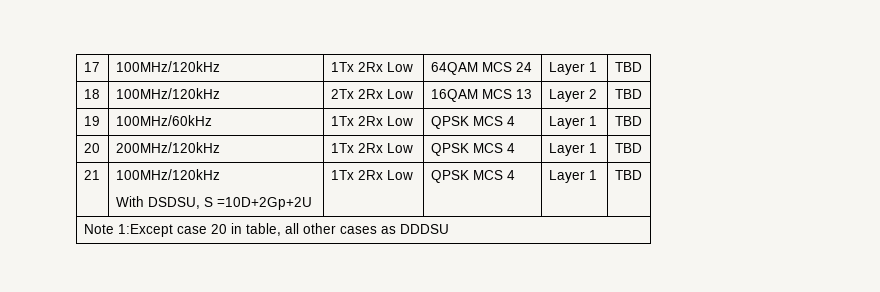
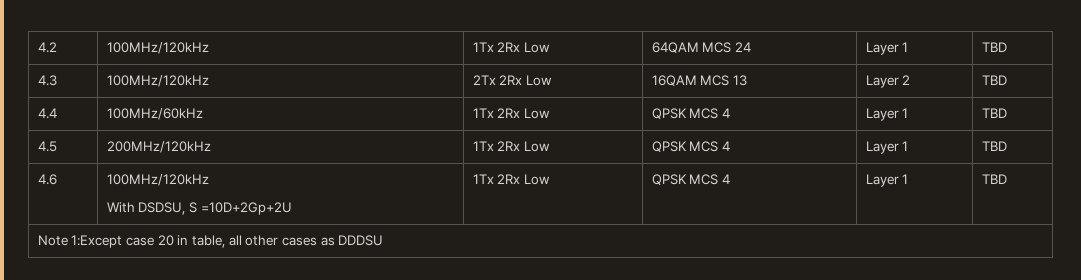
- 17 | 100MHz/120kHz | 1Tx 2Rx Low | 64QAM MCS 24 | Layer 1 | TBD
+ 4.2 | 100MHz/120kHz | 1Tx 2Rx Low | 64QAM MCS 24 | Layer 1 | TBD
- 18 | 100MHz/120kHz | 2Tx 2Rx Low | 16QAM MCS 13 | Layer 2 | TBD
+ 4.3 | 100MHz/120kHz | 2Tx 2Rx Low | 16QAM MCS 13 | Layer 2 | TBD
- 19 | 100MHz/60kHz | 1Tx 2Rx Low | QPSK MCS 4 | Layer 1 | TBD
+ 4.4 | 100MHz/60kHz | 1Tx 2Rx Low | QPSK MCS 4 | Layer 1 | TBD
- 20 | 200MHz/120kHz | 1Tx 2Rx Low | QPSK MCS 4 | Layer 1 | TBD
+ 4.5 | 200MHz/120kHz | 1Tx 2Rx Low | QPSK MCS 4 | Layer 1 | TBD
- 21 | 100MHz/120kHz
+ 4.6 | 100MHz/120kHz

